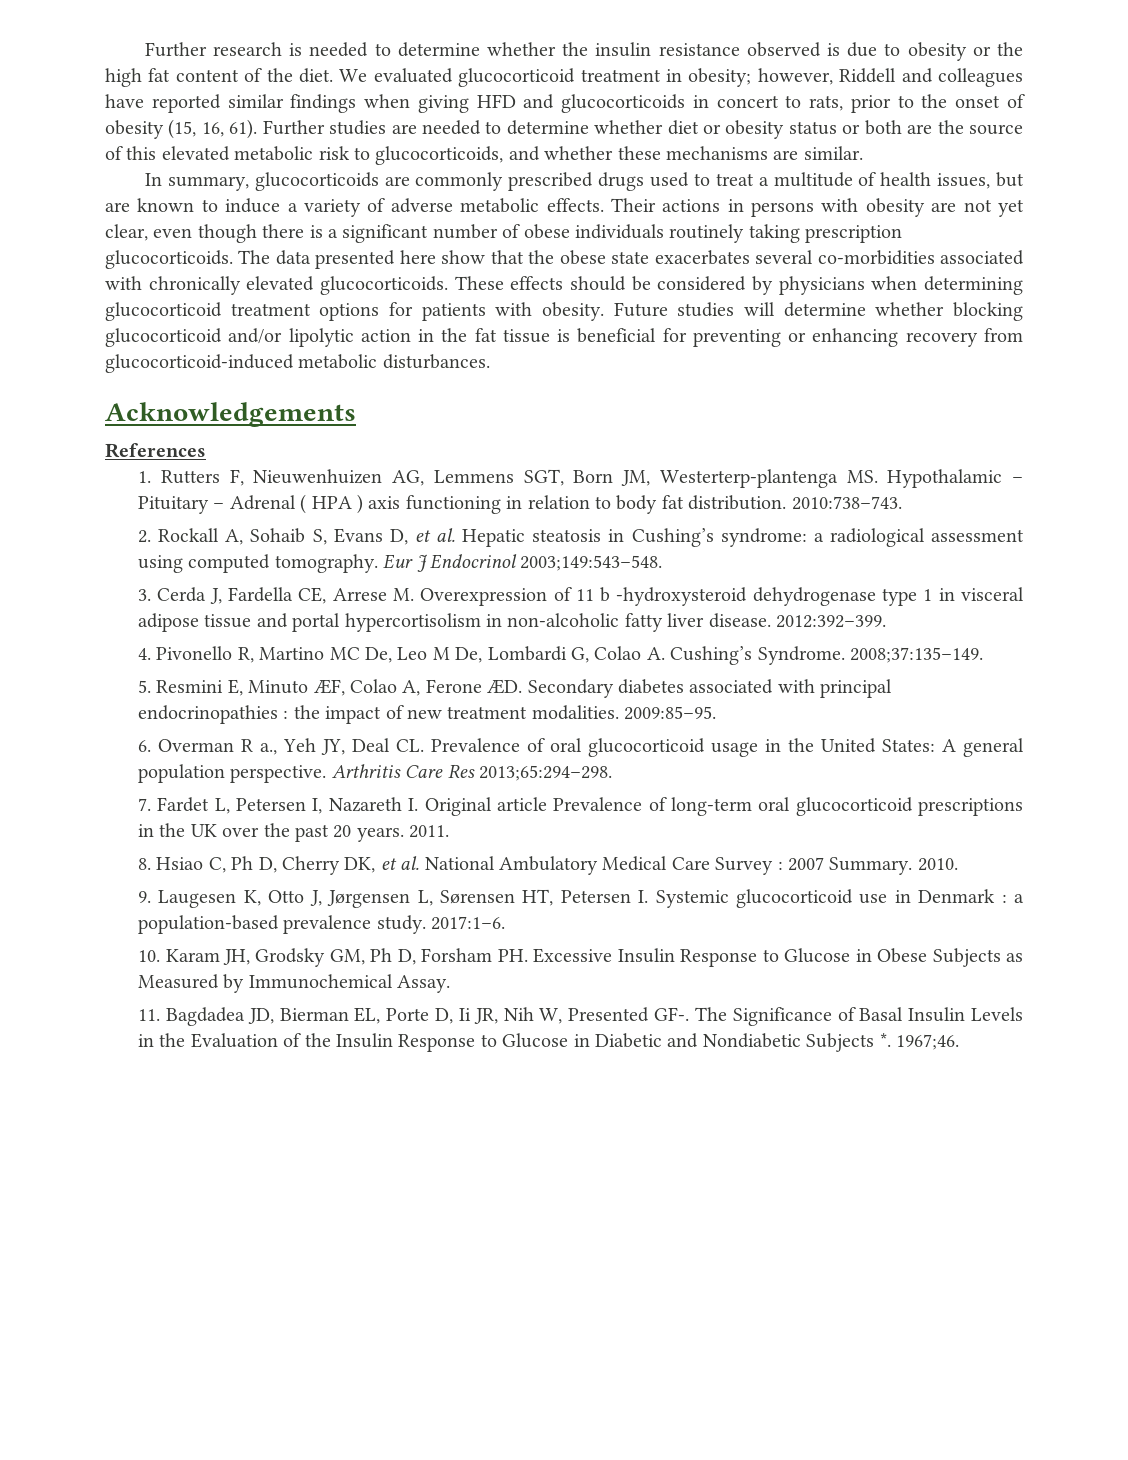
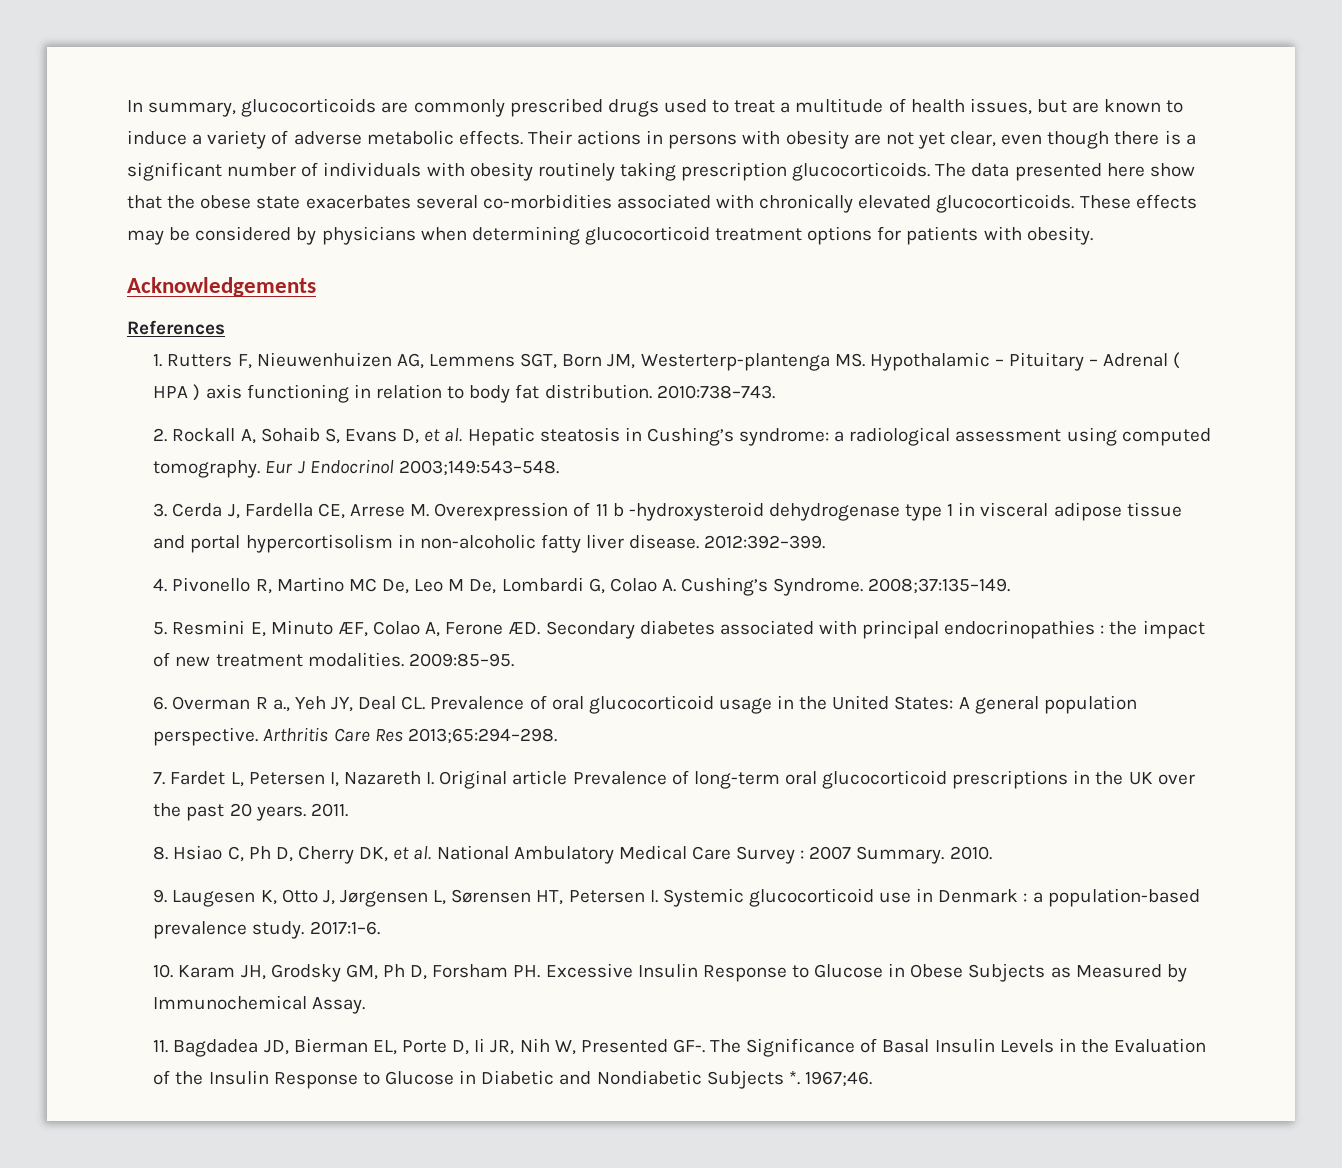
- Further research is needed to determine whether the insulin resistance observed is due to obesity or the high fat content of the diet. We evaluated glucocorticoid treatment in obesity; however, Riddell and colleagues have reported similar findings when giving HFD and glucocorticoids in concert to rats, prior to the onset of obesity (15, 16, 61). Further studies are needed to determine whether diet or obesity status or both are the source of this elevated metabolic risk to glucocorticoids, and whether these mechanisms are similar.
- Their actions in persons with obesity are not yet clear, even though there is a significant number of obese individuals routinely taking prescription glucocorticoids.
+ Their actions in persons with obesity are not yet clear, even though there is a significant number of individuals with obesity routinely taking prescription glucocorticoids.
- These effects should be considered by physicians when determining glucocorticoid treatment options for patients with obesity. Future studies will determine whether blocking glucocorticoid and/or lipolytic action in the fat tissue is beneficial for preventing or enhancing recovery from glucocorticoid-induced metabolic disturbances.
+ These effects may be considered by physicians when determining glucocorticoid treatment options for patients with obesity.

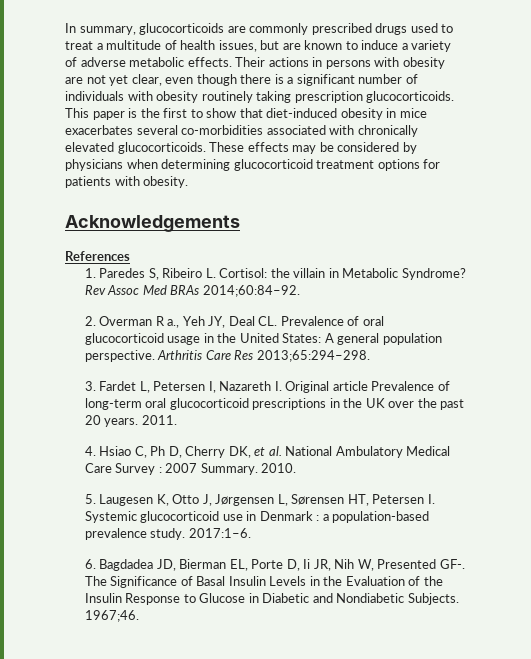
- The data presented here show that the obese state exacerbates several co-morbidities associated with chronically elevated glucocorticoids.
+ This paper is the first to show that diet-induced obesity in mice exacerbates several co-morbidities associated with chronically elevated glucocorticoids.
- 1. Rutters F, Nieuwenhuizen AG, Lemmens SGT, Born JM, Westerterp-plantenga MS. Hypothalamic – Pituitary – Adrenal ( HPA ) axis functioning in relation to body fat distribution. 2010:738–743.
- 2. Rockall A, Sohaib S, Evans D, et al. Hepatic steatosis in Cushing’s syndrome: a radiological assessment using computed tomography. Eur J Endocrinol 2003;149:543–548.
- 3. Cerda J, Fardella CE, Arrese M. Overexpression of 11 b -hydroxysteroid dehydrogenase type 1 in visceral adipose tissue and portal hypercortisolism in non-alcoholic fatty liver disease. 2012:392–399.
- 4. Pivonello R, Martino MC De, Leo M De, Lombardi G, Colao A. Cushing’s Syndrome. 2008;37:135–149.
- 5. Resmini E, Minuto ÆF, Colao A, Ferone ÆD. Secondary diabetes associated with principal endocrinopathies : the impact of new treatment modalities. 2009:85–95.
- 6. Overman R a., Yeh JY, Deal CL. Prevalence of oral glucocorticoid usage in the United States: A general population perspective.
+ 1. Paredes S, Ribeiro L. Cortisol: the villain in Metabolic Syndrome? Rev Assoc Med BRAs 2014;60:84–92.
+ 2. Overman R a., Yeh JY, Deal CL. Prevalence of oral glucocorticoid usage in the United States: A general population perspective.
- 7. Fardet L, Petersen I, Nazareth I. Original article Prevalence of long-term oral glucocorticoid prescriptions in the UK over the past 20 years.
+ 3. Fardet L, Petersen I, Nazareth I. Original article Prevalence of long-term oral glucocorticoid prescriptions in the UK over the past 20 years.
- 8. Hsiao C, Ph D, Cherry DK, et al. National Ambulatory Medical Care Survey : 2007 Summary.
+ 4. Hsiao C, Ph D, Cherry DK, et al. National Ambulatory Medical Care Survey : 2007 Summary.
- 9. Laugesen K, Otto J, Jørgensen L, Sørensen HT, Petersen I. Systemic glucocorticoid use in Denmark : a population-based prevalence study.
+ 5. Laugesen K, Otto J, Jørgensen L, Sørensen HT, Petersen I. Systemic glucocorticoid use in Denmark : a population-based prevalence study.
- 10. Karam JH, Grodsky GM, Ph D, Forsham PH. Excessive Insulin Response to Glucose in Obese Subjects as Measured by Immunochemical Assay.
- 11. Bagdadea JD, Bierman EL, Porte D, Ii JR, Nih W, Presented GF-. The Significance of Basal Insulin Levels in the Evaluation of the Insulin Response to Glucose in Diabetic and Nondiabetic Subjects *.
+ 6. Bagdadea JD, Bierman EL, Porte D, Ii JR, Nih W, Presented GF-. The Significance of Basal Insulin Levels in the Evaluation of the Insulin Response to Glucose in Diabetic and Nondiabetic Subjects.

